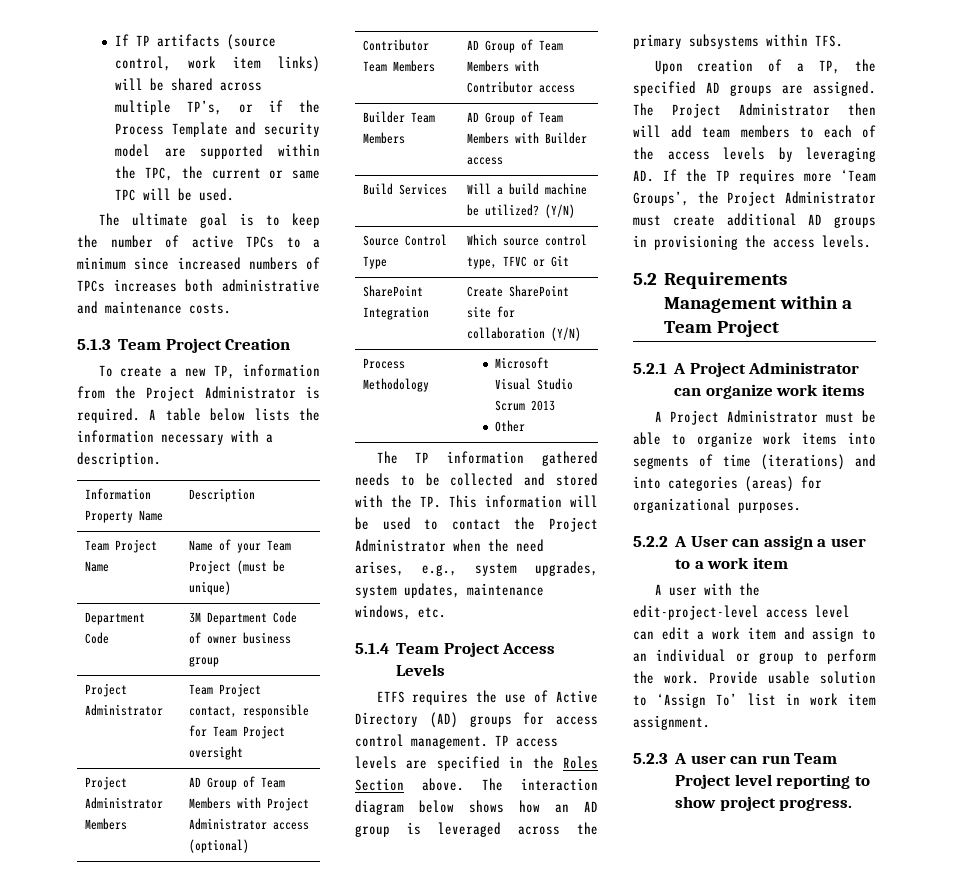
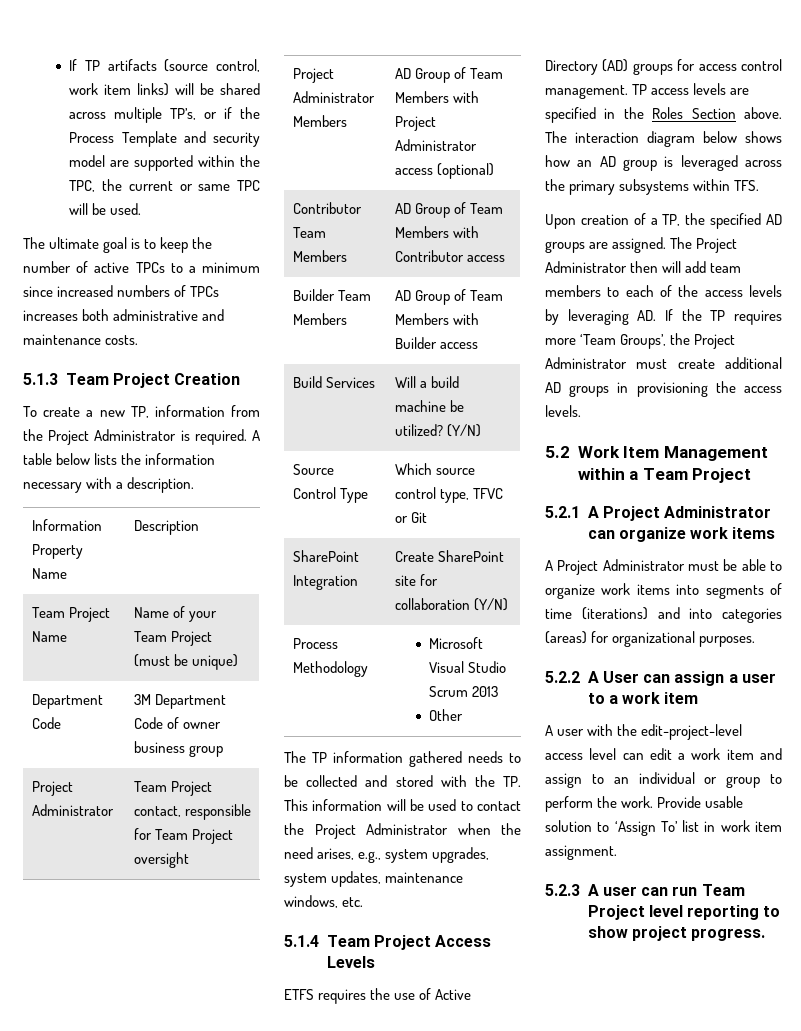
- 5.2 Requirements Management within a Team Project
+ 5.2 Work Item Management within a Team Project

